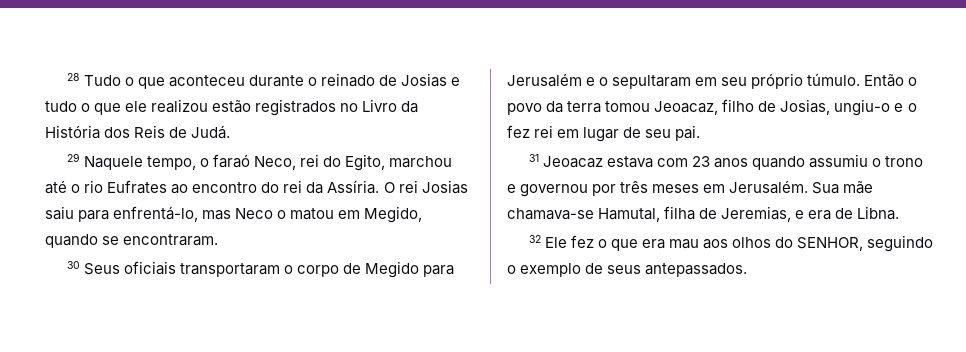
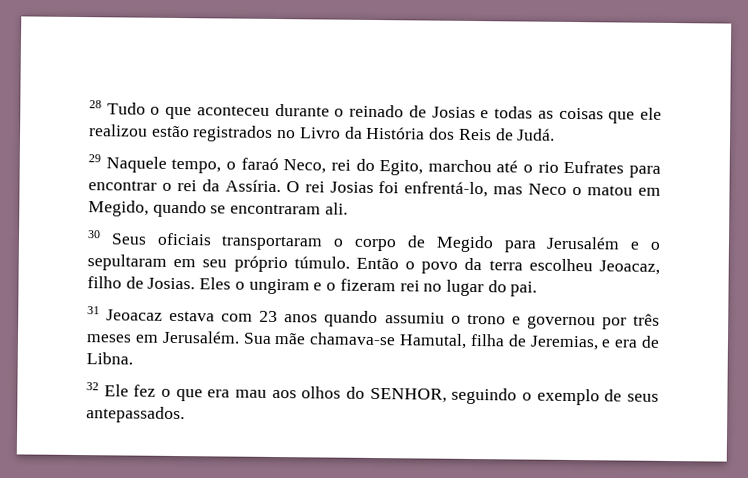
- 28 Tudo o que aconteceu durante o reinado de Josias e tudo o que ele realizou estão registrados no Livro da História dos Reis de Judá.
+ 28 Tudo o que aconteceu durante o reinado de Josias e todas as coisas que ele realizou estão registrados no Livro da História dos Reis de Judá.
- 29 Naquele tempo, o faraó Neco, rei do Egito, marchou até o rio Eufrates ao encontro do rei da Assíria.
+ 29 Naquele tempo, o faraó Neco, rei do Egito, marchou até o rio Eufrates para encontrar o rei da Assíria.
- O rei Josias saiu para enfrentá-lo, mas Neco o matou em Megido, quando se encontraram.
+ O rei Josias foi enfrentá-lo, mas Neco o matou em Megido, quando se encontraram ali.
- Então o povo da terra tomou Jeoacaz, filho de Josias, ungiu-o e o fez rei em lugar de seu pai.
+ Então o povo da terra escolheu Jeoacaz, filho de Josias. Eles o ungiram e o fizeram rei no lugar do pai.

